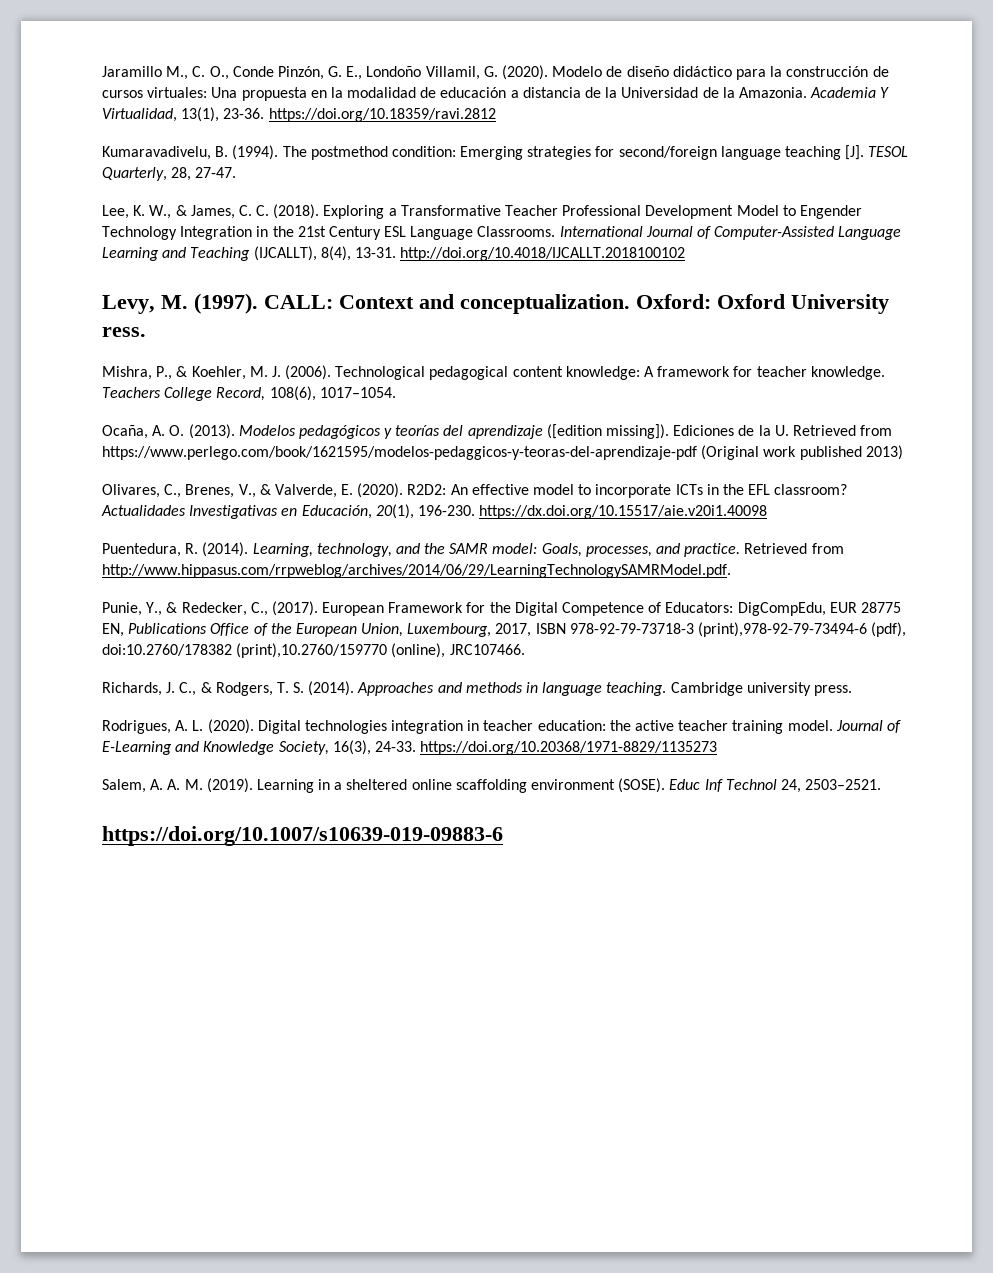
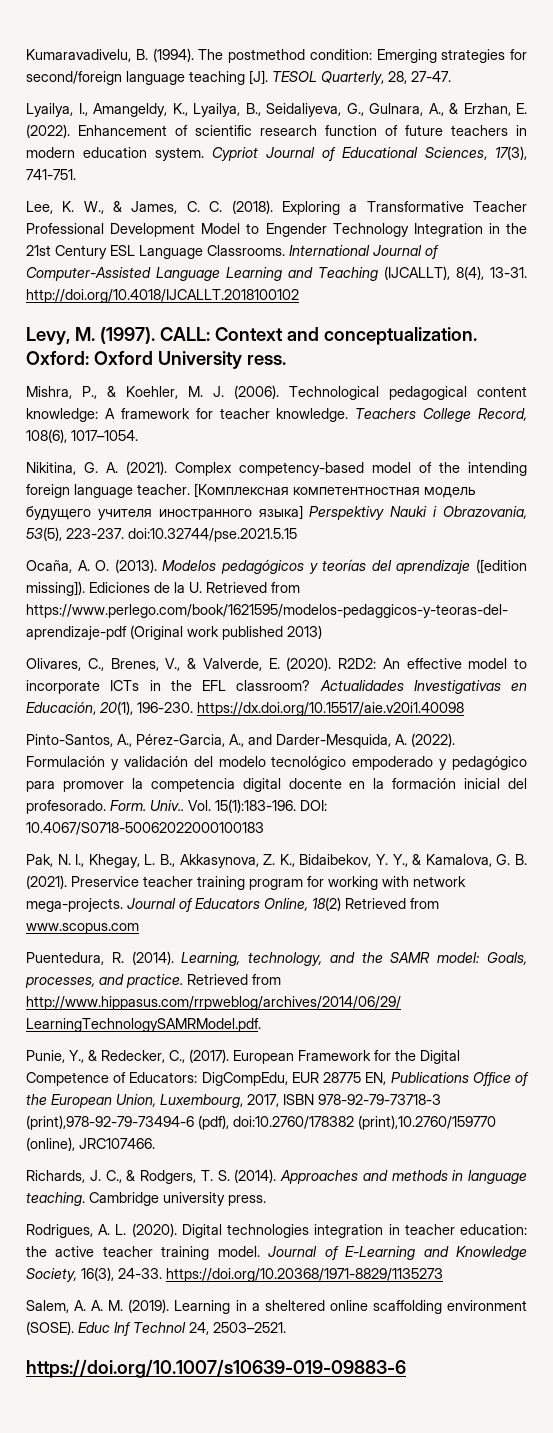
- Jaramillo M., C. O., Conde Pinzón, G. E., Londoño Villamil, G. (2020). Modelo de diseño didáctico para la construcción de cursos virtuales: Una propuesta en la modalidad de educación a distancia de la Universidad de la Amazonia. Academia Y Virtualidad, 13(1), 23-36. https://doi.org/10.18359/ravi.2812
+ Lyailya, I., Amangeldy, K., Lyailya, B., Seidaliyeva, G., Gulnara, A., & Erzhan, E. (2022). Enhancement of scientific research function of future teachers in modern education system. Cypriot Journal of Educational Sciences, 17(3), 741-751.
+ Nikitina, G. A. (2021). Complex competency-based model of the intending foreign language teacher. [Комплексная компетентностная модель будущего учителя иностранного языка] Perspektivy Nauki i Obrazovania, 53(5), 223-237. doi:10.32744/pse.2021.5.15
+ Pinto-Santos, A., Pérez-Garcia, A., and Darder-Mesquida, A. (2022). Formulación y validación del modelo tecnológico empoderado y pedagógico para promover la competencia digital docente en la formación inicial del profesorado. Form. Univ.. Vol. 15(1):183-196. DOI: 10.4067/S0718-50062022000100183
+ Pak, N. I., Khegay, L. B., Akkasynova, Z. K., Bidaibekov, Y. Y., & Kamalova, G. B. (2021). Preservice teacher training program for working with network mega-projects. Journal of Educators Online, 18(2) Retrieved from www.scopus.com

